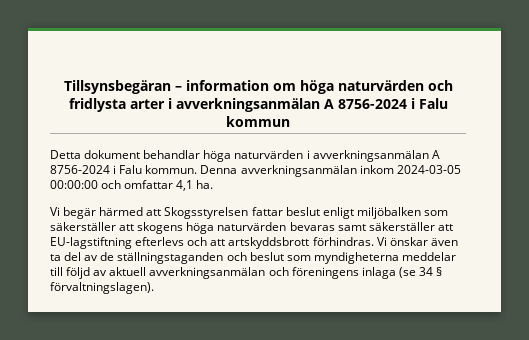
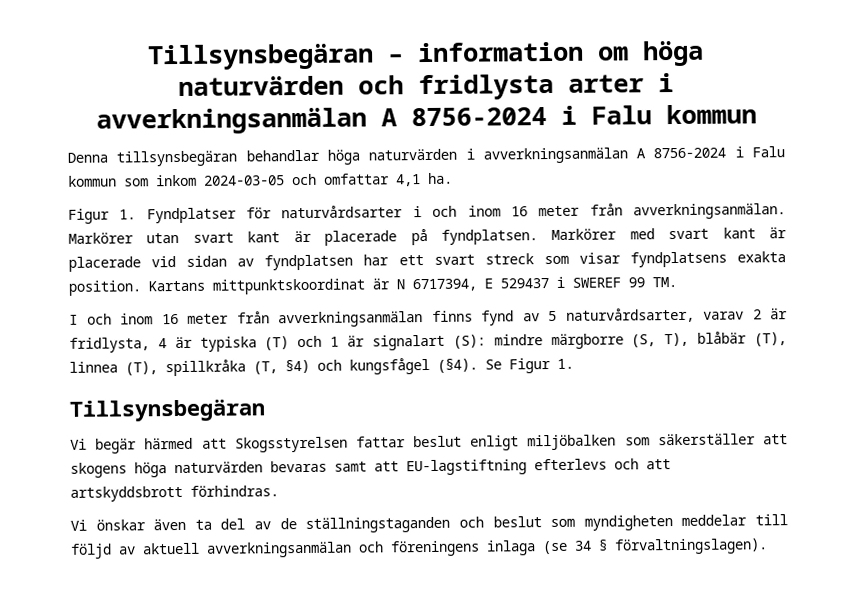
- Detta dokument behandlar höga naturvärden i avverkningsanmälan A 8756-2024 i Falu kommun. Denna avverkningsanmälan inkom 2024-03-05 00:00:00 och omfattar 4,1 ha.
+ Denna tillsynsbegäran behandlar höga naturvärden i avverkningsanmälan A 8756-2024 i Falu kommun som inkom 2024-03-05 och omfattar 4,1 ha.
+ Figur 1. Fyndplatser för naturvårdsarter i och inom 16 meter från avverkningsanmälan. Markörer utan svart kant är placerade på fyndplatsen. Markörer med svart kant är placerade vid sidan av fyndplatsen har ett svart streck som visar fyndplatsens exakta position. Kartans mittpunktskoordinat är N 6717394, E 529437 i SWEREF 99 TM.
+ I och inom 16 meter från avverkningsanmälan finns fynd av 5 naturvårdsarter, varav 2 är fridlysta, 4 är typiska (T) och 1 är signalart (S): mindre märgborre (S, T), blåbär (T), linnea (T), spillkråka (T, §4) och kungsfågel (§4). Se Figur 1.
+ Tillsynsbegäran
- Vi begär härmed att Skogsstyrelsen fattar beslut enligt miljöbalken som säkerställer att skogens höga naturvärden bevaras samt säkerställer att EU-lagstiftning efterlevs och att artskyddsbrott förhindras. Vi önskar även ta del av de ställningstaganden och beslut som myndigheterna meddelar till följd av aktuell avverkningsanmälan och föreningens inlaga (se 34 § förvaltningslagen).
+ Vi begär härmed att Skogsstyrelsen fattar beslut enligt miljöbalken som säkerställer att skogens höga naturvärden bevaras samt att EU-lagstiftning efterlevs och att artskyddsbrott förhindras.
+ Vi önskar även ta del av de ställningstaganden och beslut som myndigheten meddelar till följd av aktuell avverkningsanmälan och föreningens inlaga (se 34 § förvaltningslagen).

